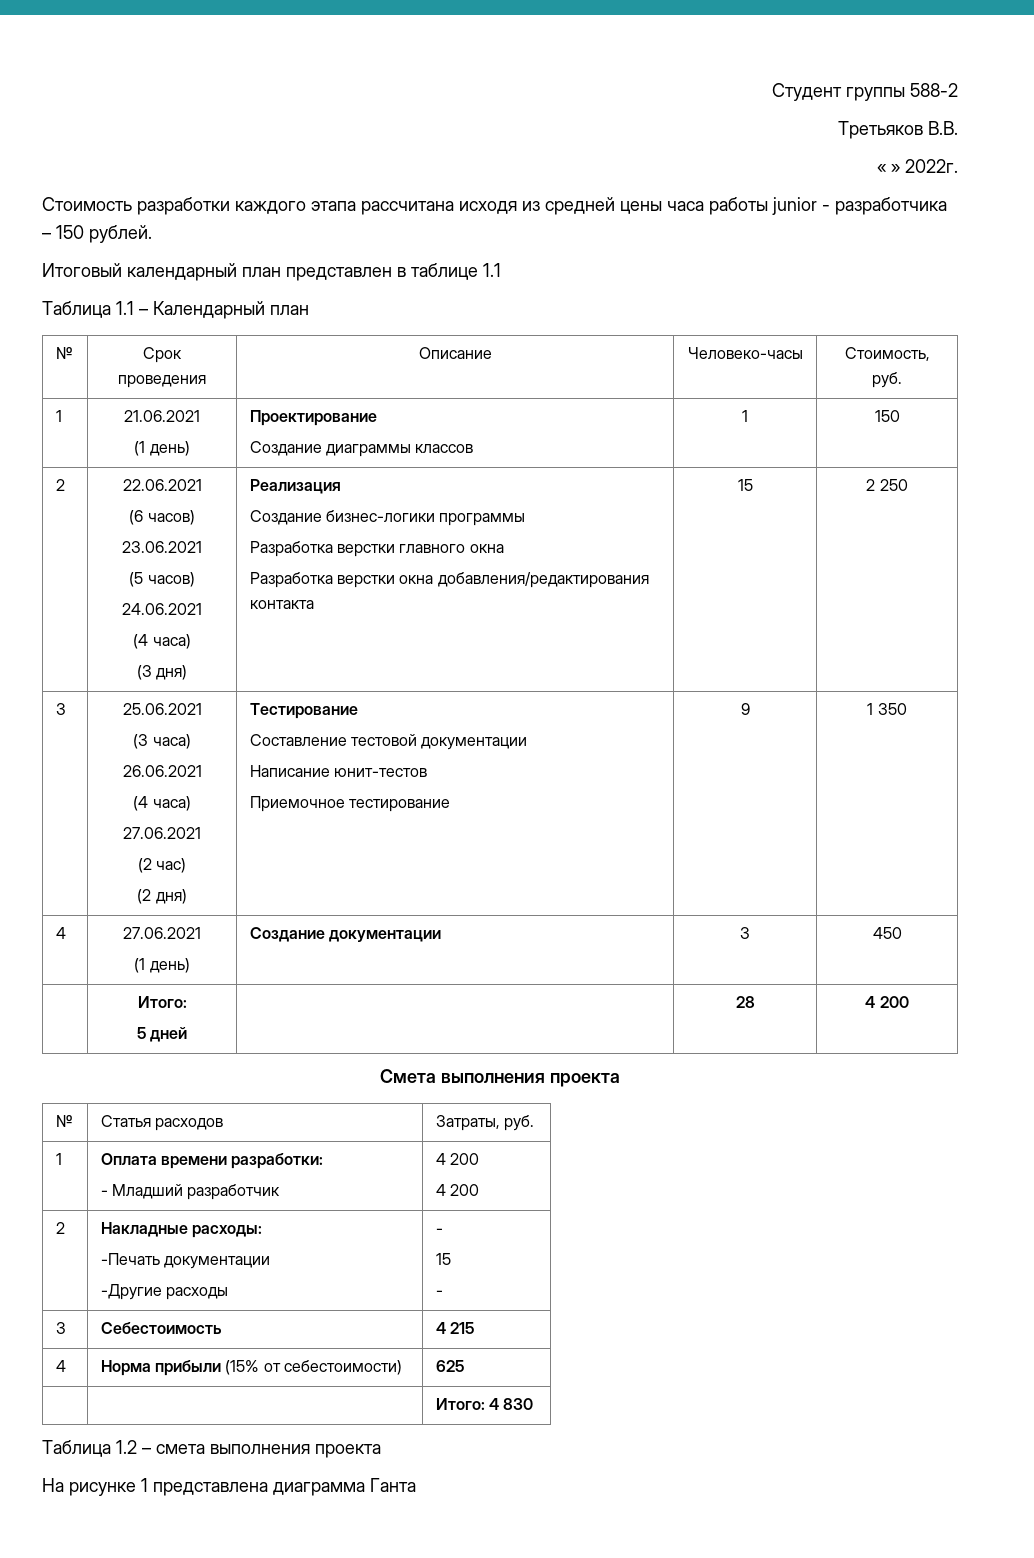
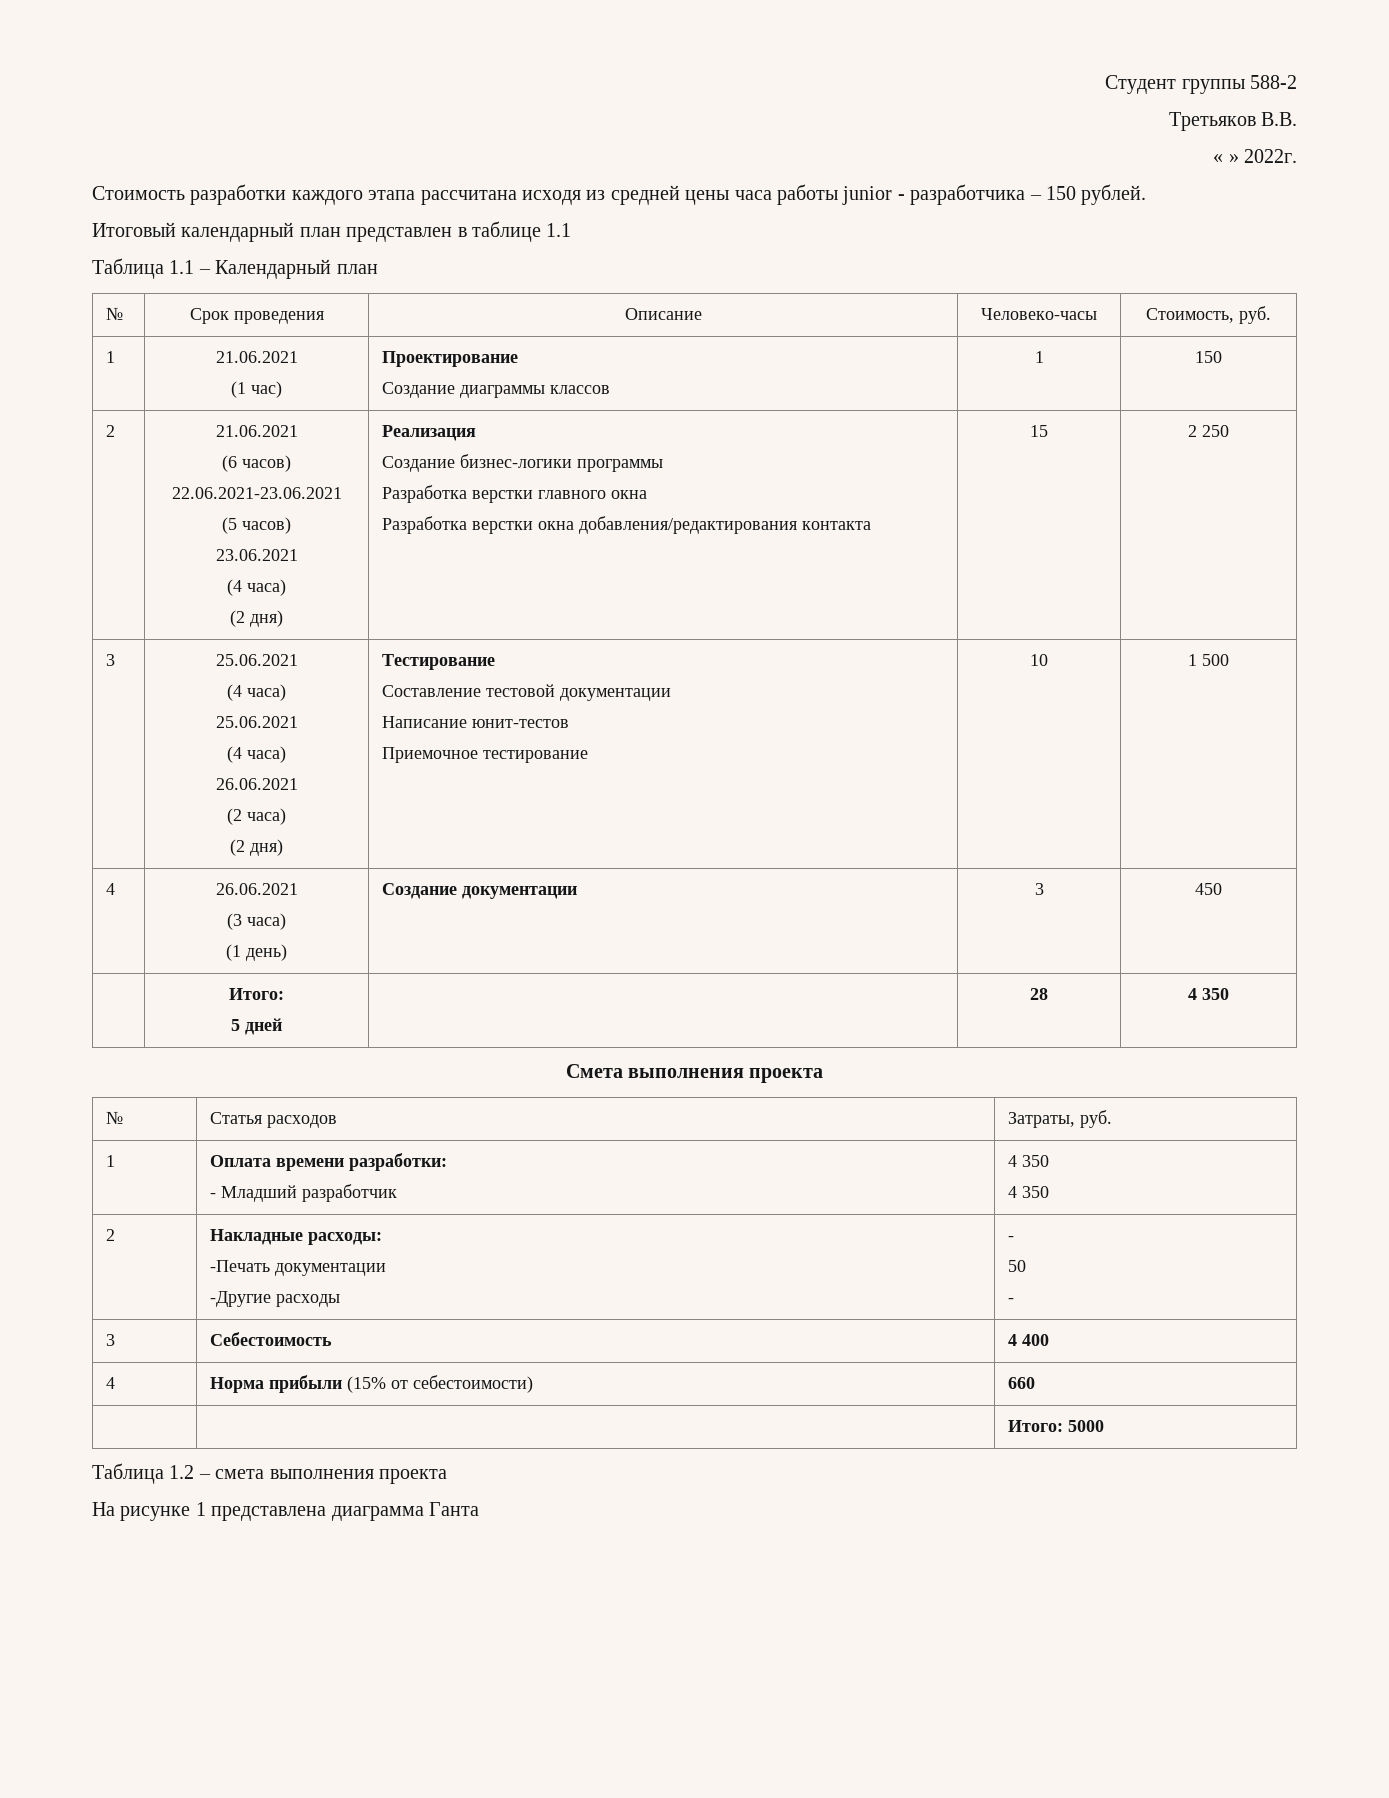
  1 | 21.06.2021
- (1 день) | Проектирование
+ (1 час) | Проектирование
- 2 | 22.06.2021
+ 2 | 21.06.2021
  (6 часов)
+ 22.06.2021-23.06.2021
+ (5 часов)
  23.06.2021
- (5 часов)
- 24.06.2021
  (4 часа)
- (3 дня) | Реализация
+ (2 дня) | Реализация
  3 | 25.06.2021
- (3 часа)
+ (4 часа)
+ 25.06.2021
+ (4 часа)
  26.06.2021
- (4 часа)
- 27.06.2021
- (2 час)
+ (2 часа)
  (2 дня) | Тестирование
  Составление тестовой документации
  Написание юнит-тестов
- Приемочное тестирование | 9 | 1 350
- 4 | 27.06.2021
+ Приемочное тестирование | 10 | 1 500
+ 4 | 26.06.2021
+ (3 часа)
  (1 день) | Создание документации | 3 | 450
  | Итого:
- 5 дней | | 28 | 4 200
+ 5 дней | | 28 | 4 350
  1 | Оплата времени разработки:
- - Младший разработчик | 4 200
- 4 200
+ - Младший разработчик | 4 350
+ 4 350
  2 | Накладные расходы:
  -Печать документации
  -Другие расходы | -
- 15
+ 50
- 3 | Себестоимость | 4 215
+ 3 | Себестоимость | 4 400
- 4 | Норма прибыли (15% от себестоимости) | 625
- | | Итого: 4 830
+ 4 | Норма прибыли (15% от себестоимости) | 660
+ | | Итого: 5000

